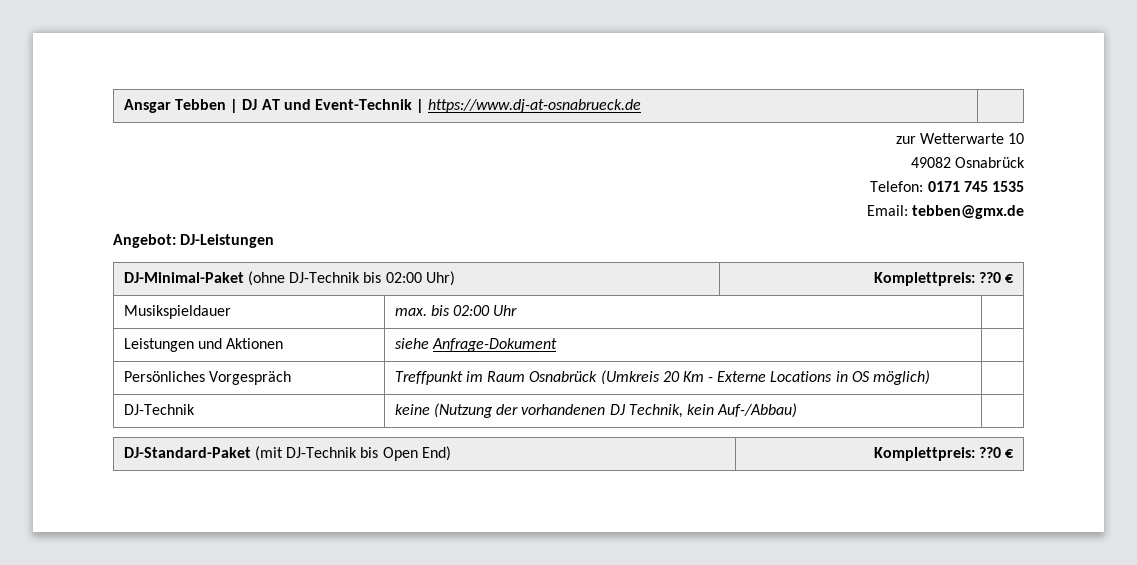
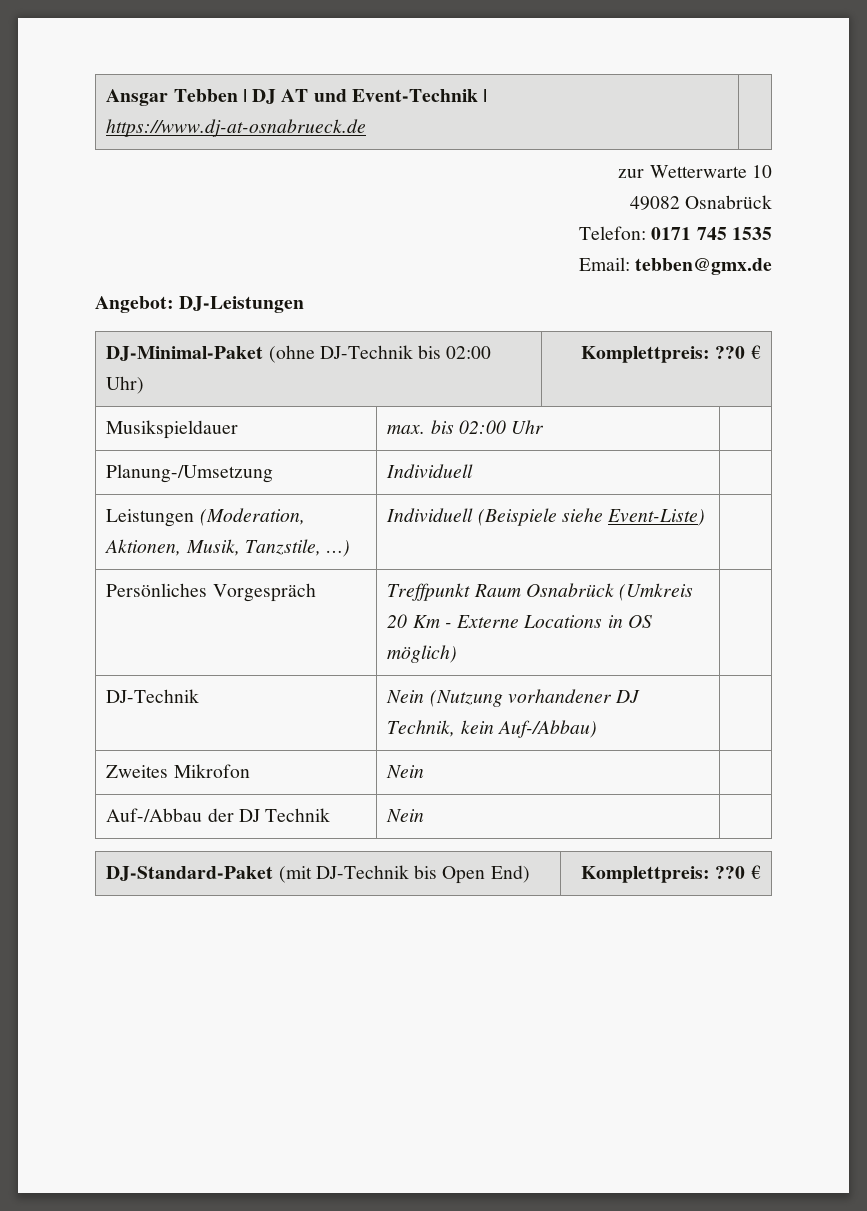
+ Planung-/Umsetzung | Individuell |
- Leistungen und Aktionen | siehe Anfrage-Dokument |
+ Leistungen (Moderation, Aktionen, Musik, Tanzstile, …) | Individuell (Beispiele siehe Event-Liste) |
- Persönliches Vorgespräch | Treffpunkt im Raum Osnabrück (Umkreis 20 Km - Externe Locations in OS möglich) |
+ Persönliches Vorgespräch | Treffpunkt Raum Osnabrück (Umkreis 20 Km - Externe Locations in OS möglich) |
- DJ-Technik | keine (Nutzung der vorhandenen DJ Technik, kein Auf-/Abbau) |
+ DJ-Technik | Nein (Nutzung vorhandener DJ Technik, kein Auf-/Abbau) |
+ Zweites Mikrofon | Nein |
+ Auf-/Abbau der DJ Technik | Nein |

